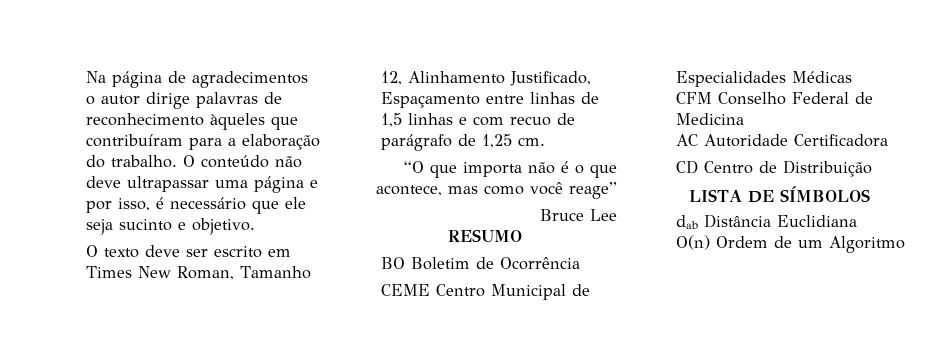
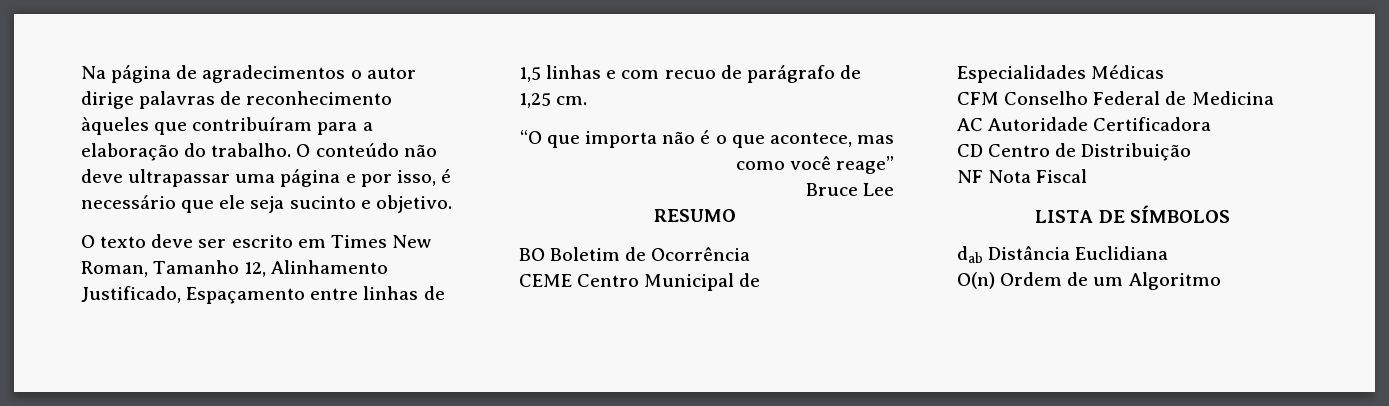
+ NF Nota Fiscal

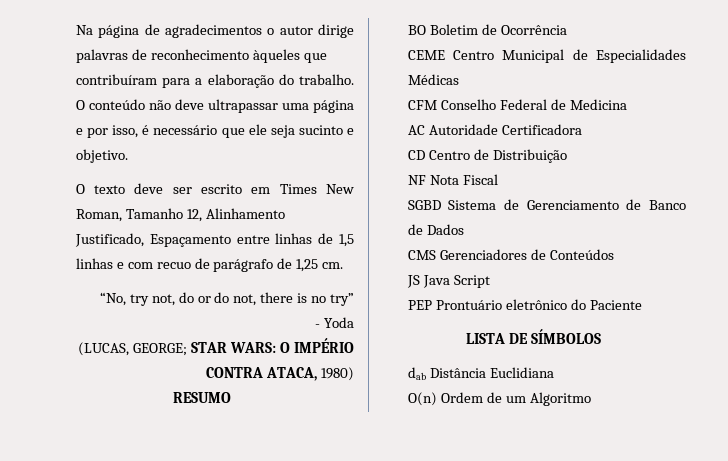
- “O que importa não é o que acontece, mas como você reage”
- Bruce Lee
+ “No, try not, do or do not, there is no try”
+ - Yoda
+ (LUCAS, GEORGE; STAR WARS: O IMPÉRIO CONTRA ATACA, 1980)
+ SGBD Sistema de Gerenciamento de Banco de Dados
+ CMS Gerenciadores de Conteúdos
+ JS Java Script
+ PEP Prontuário eletrônico do Paciente

